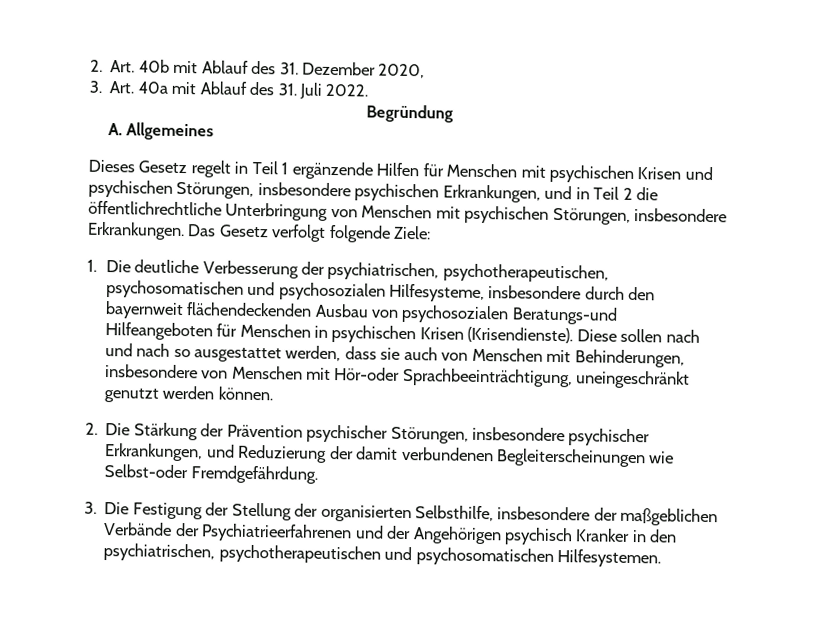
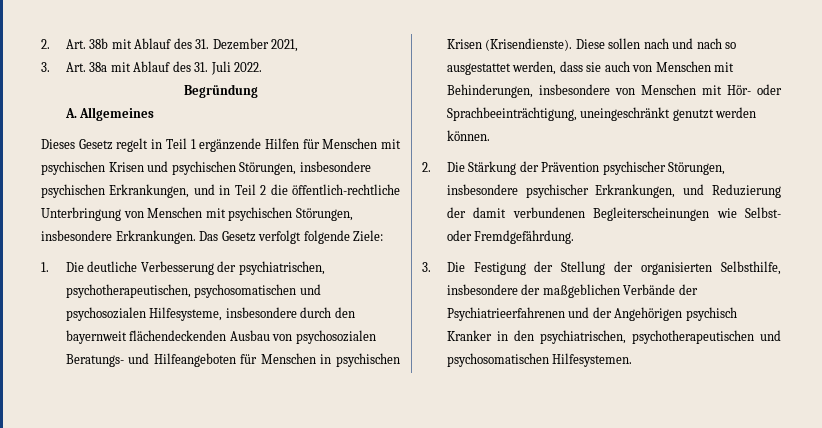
- 2. Art. 40b mit Ablauf des 31. Dezember 2020,
+ 2. Art. 38b mit Ablauf des 31. Dezember 2021,
- 3. Art. 40a mit Ablauf des 31. Juli 2022.
+ 3. Art. 38a mit Ablauf des 31. Juli 2022.
- Dieses Gesetz regelt in Teil 1 ergänzende Hilfen für Menschen mit psychischen Krisen und psychischen Störungen, insbesondere psychischen Erkrankungen, und in Teil 2 die öffentlichrechtliche Unterbringung von Menschen mit psychischen Störungen, insbesondere Erkrankungen.
+ Dieses Gesetz regelt in Teil 1 ergänzende Hilfen für Menschen mit psychischen Krisen und psychischen Störungen, insbesondere psychischen Erkrankungen, und in Teil 2 die öffentlich-rechtliche Unterbringung von Menschen mit psychischen Störungen, insbesondere Erkrankungen.
- 1. Die deutliche Verbesserung der psychiatrischen, psychotherapeutischen, psychosomatischen und psychosozialen Hilfesysteme, insbesondere durch den bayernweit flächendeckenden Ausbau von psychosozialen Beratungs-und Hilfeangeboten für Menschen in psychischen Krisen (Krisendienste).
+ 1. Die deutliche Verbesserung der psychiatrischen, psychotherapeutischen, psychosomatischen und psychosozialen Hilfesysteme, insbesondere durch den bayernweit flächendeckenden Ausbau von psychosozialen Beratungs- und Hilfeangeboten für Menschen in psychischen Krisen (Krisendienste).
- Diese sollen nach und nach so ausgestattet werden, dass sie auch von Menschen mit Behinderungen, insbesondere von Menschen mit Hör-oder Sprachbeeinträchtigung, uneingeschränkt genutzt werden können.
+ Diese sollen nach und nach so ausgestattet werden, dass sie auch von Menschen mit Behinderungen, insbesondere von Menschen mit Hör- oder Sprachbeeinträchtigung, uneingeschränkt genutzt werden können.
- 2. Die Stärkung der Prävention psychischer Störungen, insbesondere psychischer Erkrankungen, und Reduzierung der damit verbundenen Begleiterscheinungen wie Selbst-oder Fremdgefährdung.
+ 2. Die Stärkung der Prävention psychischer Störungen, insbesondere psychischer Erkrankungen, und Reduzierung der damit verbundenen Begleiterscheinungen wie Selbst- oder Fremdgefährdung.

